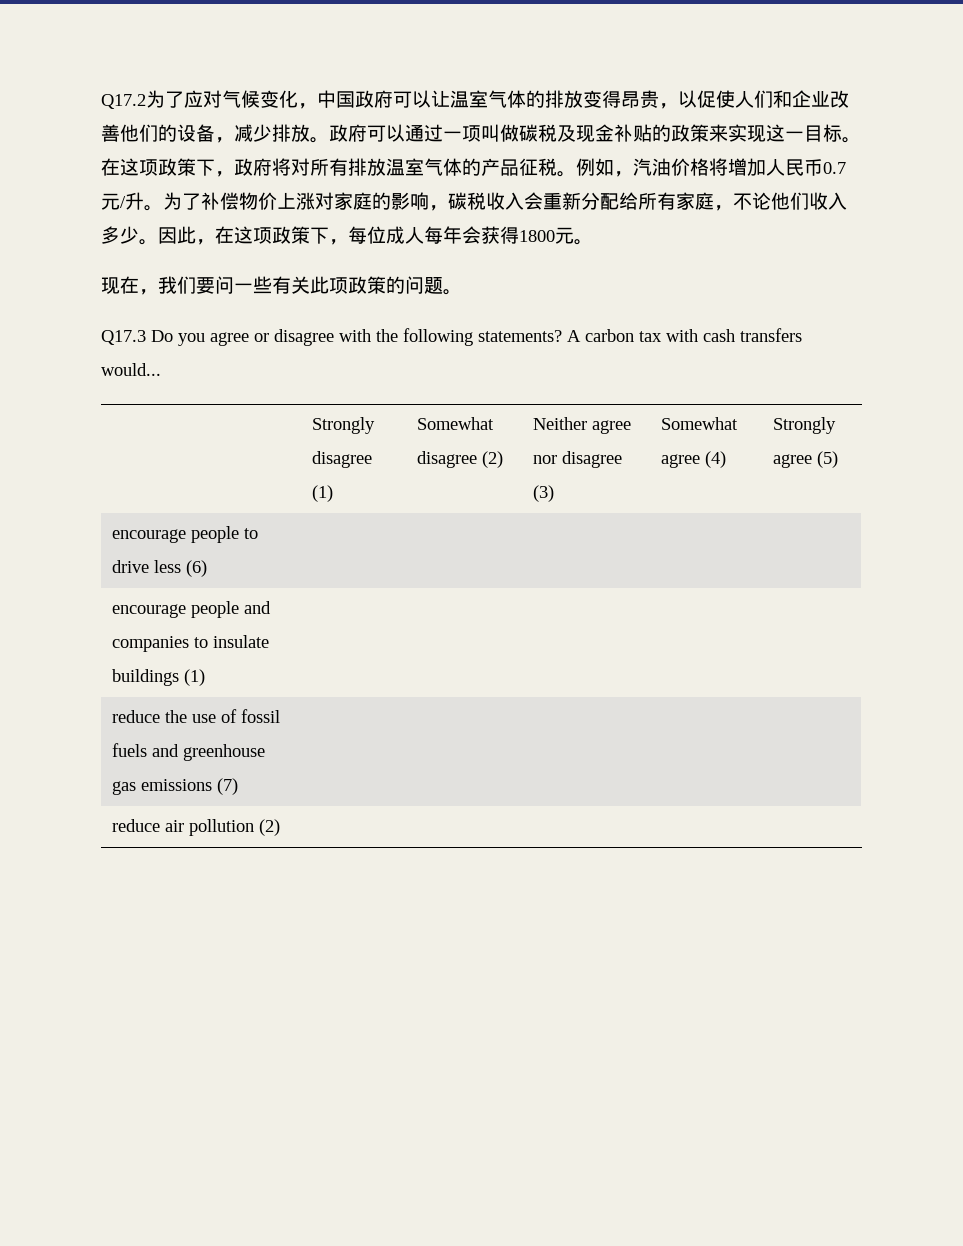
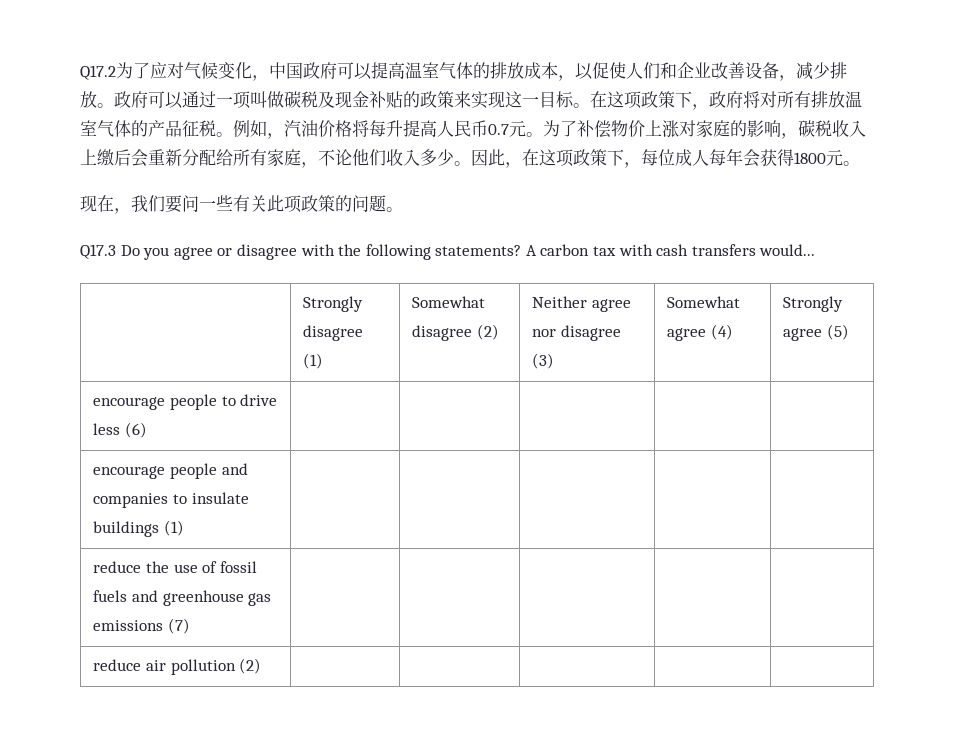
- Q17.2为了应对气候变化，中国政府可以让温室气体的排放变得昂贵，以促使人们和企业改善他们的设备，减少排放。
+ Q17.2为了应对气候变化，中国政府可以提高温室气体的排放成本，以促使人们和企业改善设备，减少排放。
- 例如，汽油价格将增加人民币0.7元/升。
+ 例如，汽油价格将每升提高人民币0.7元。
- 为了补偿物价上涨对家庭的影响，碳税收入会重新分配给所有家庭，不论他们收入多少。
+ 为了补偿物价上涨对家庭的影响，碳税收入上缴后会重新分配给所有家庭，不论他们收入多少。

